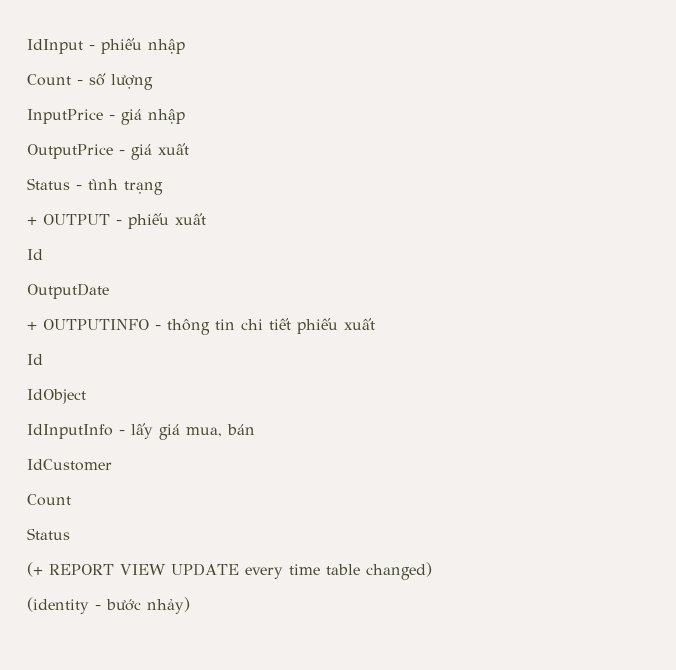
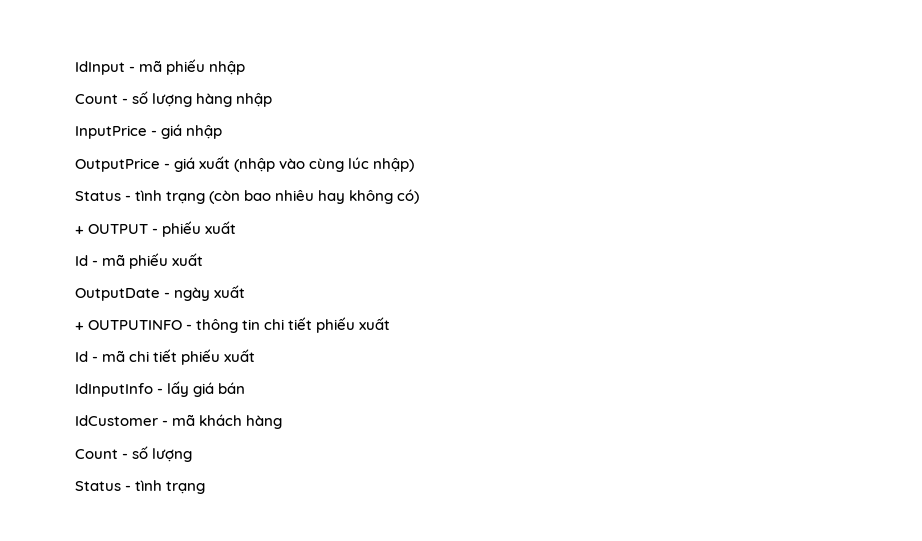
- IdInput - phiếu nhập
+ IdInput - mã phiếu nhập
- Count - số lượng
+ Count - số lượng hàng nhập
- OutputPrice - giá xuất
- Status - tình trạng
+ OutputPrice - giá xuất (nhập vào cùng lúc nhập)
+ Status - tình trạng (còn bao nhiêu hay không có)
  + OUTPUT - phiếu xuất
- Id
- OutputDate
+ Id - mã phiếu xuất
+ OutputDate - ngày xuất
  + OUTPUTINFO - thông tin chi tiết phiếu xuất
- Id
- IdObject
+ Id - mã chi tiết phiếu xuất
- IdInputInfo - lấy giá mua, bán
+ IdInputInfo - lấy giá bán
- IdCustomer
- Count
- Status
- (+ REPORT VIEW UPDATE every time table changed)
- (identity - bước nhảy)
+ IdCustomer - mã khách hàng
+ Count - số lượng
+ Status - tình trạng

